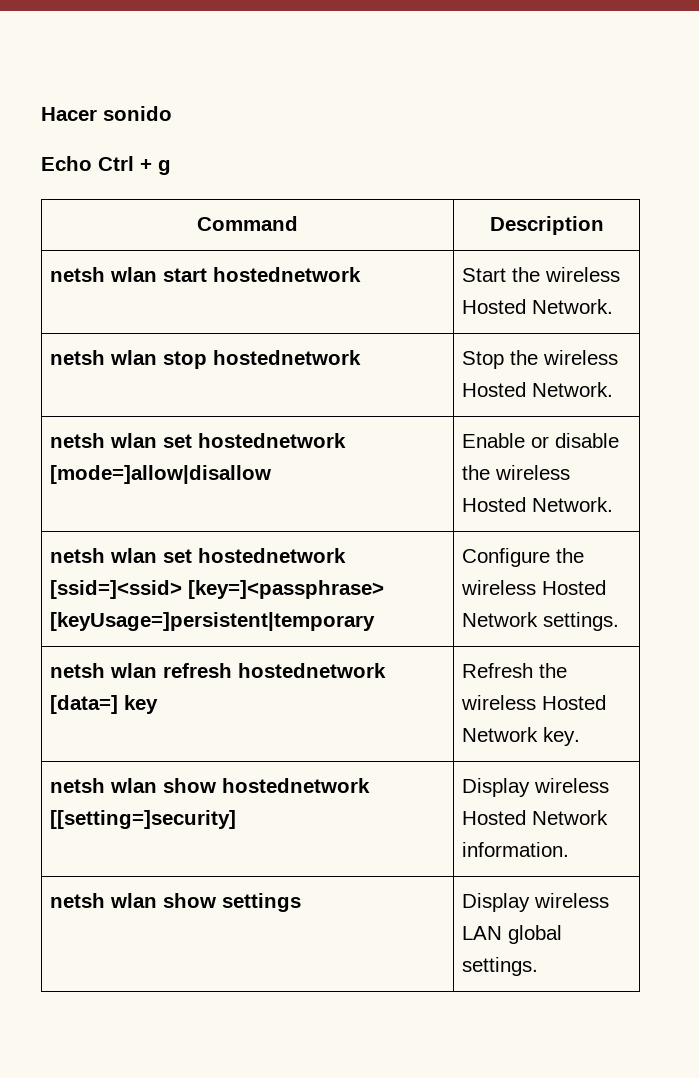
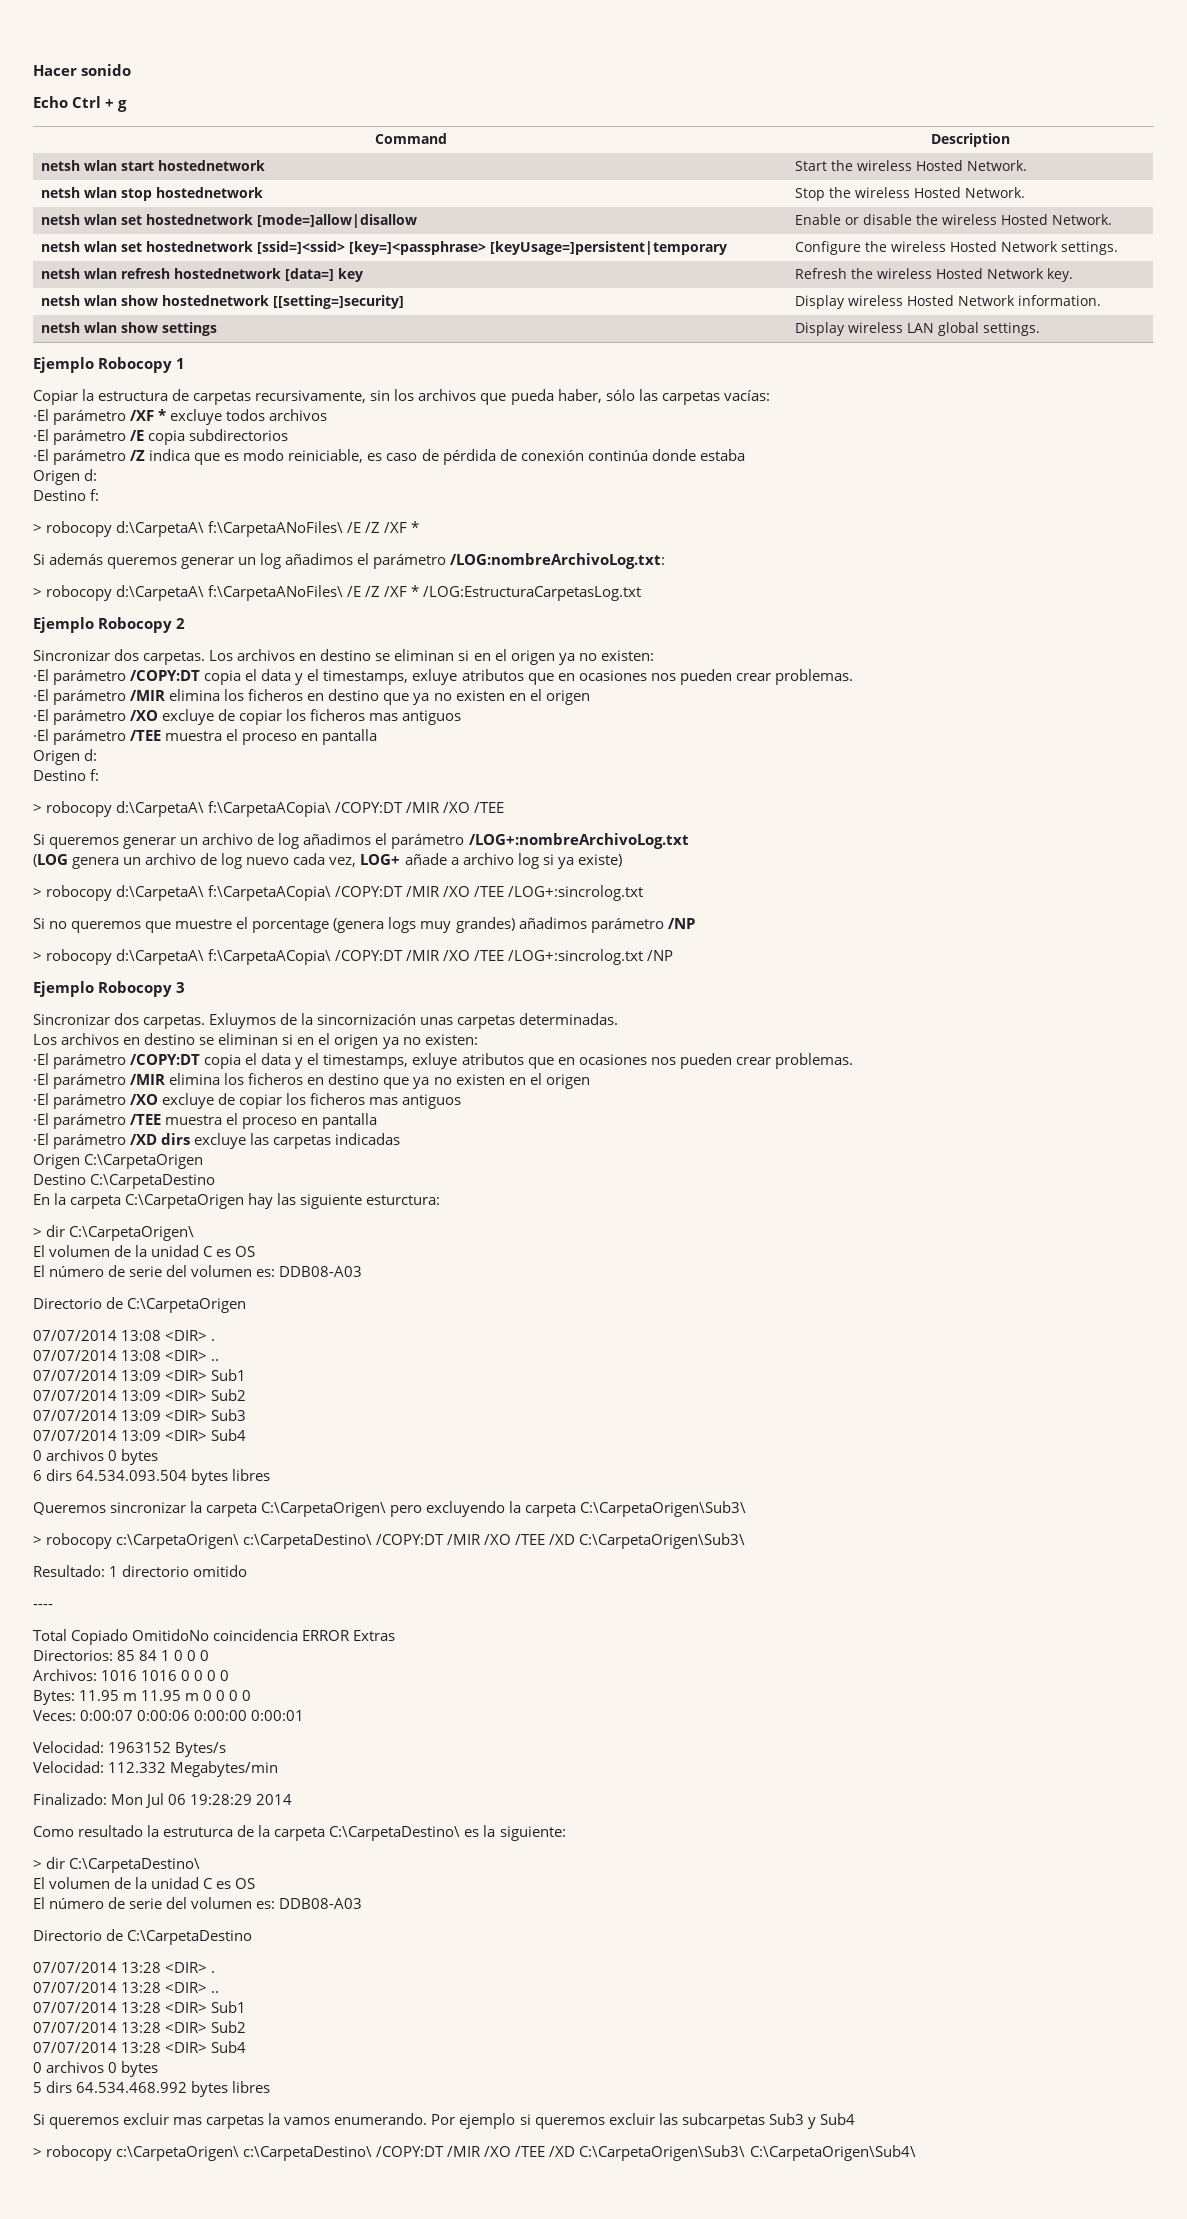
+ Ejemplo Robocopy 1
+ Copiar la estructura de carpetas recursivamente, sin los archivos que pueda haber, sólo las carpetas vacías:
+ ·El parámetro /XF * excluye todos archivos
+ ·El parámetro /E copia subdirectorios
+ ·El parámetro /Z indica que es modo reiniciable, es caso de pérdida de conexión continúa donde estaba
+ Origen d:
+ Destino f:
+ > robocopy d:\CarpetaA\ f:\CarpetaANoFiles\ /E /Z /XF *
+ Si además queremos generar un log añadimos el parámetro /LOG:nombreArchivoLog.txt:
+ > robocopy d:\CarpetaA\ f:\CarpetaANoFiles\ /E /Z /XF * /LOG:EstructuraCarpetasLog.txt
+ Ejemplo Robocopy 2
+ Sincronizar dos carpetas. Los archivos en destino se eliminan si en el origen ya no existen:
+ ·El parámetro /COPY:DT copia el data y el timestamps, exluye atributos que en ocasiones nos pueden crear problemas.
+ ·El parámetro /MIR elimina los ficheros en destino que ya no existen en el origen
+ ·El parámetro /XO excluye de copiar los ficheros mas antiguos
+ ·El parámetro /TEE muestra el proceso en pantalla
+ Origen d:
+ Destino f:
+ > robocopy d:\CarpetaA\ f:\CarpetaACopia\ /COPY:DT /MIR /XO /TEE
+ Si queremos generar un archivo de log añadimos el parámetro /LOG+:nombreArchivoLog.txt
+ (LOG genera un archivo de log nuevo cada vez, LOG+ añade a archivo log si ya existe)
+ > robocopy d:\CarpetaA\ f:\CarpetaACopia\ /COPY:DT /MIR /XO /TEE /LOG+:sincrolog.txt
+ Si no queremos que muestre el porcentage (genera logs muy grandes) añadimos parámetro /NP
+ > robocopy d:\CarpetaA\ f:\CarpetaACopia\ /COPY:DT /MIR /XO /TEE /LOG+:sincrolog.txt /NP
+ Ejemplo Robocopy 3
+ Sincronizar dos carpetas. Exluymos de la sincornización unas carpetas determinadas.
+ Los archivos en destino se eliminan si en el origen ya no existen:
+ ·El parámetro /COPY:DT copia el data y el timestamps, exluye atributos que en ocasiones nos pueden crear problemas.
+ ·El parámetro /MIR elimina los ficheros en destino que ya no existen en el origen
+ ·El parámetro /XO excluye de copiar los ficheros mas antiguos
+ ·El parámetro /TEE muestra el proceso en pantalla
+ ·El parámetro /XD dirs excluye las carpetas indicadas
+ Origen C:\CarpetaOrigen
+ Destino C:\CarpetaDestino
+ En la carpeta C:\CarpetaOrigen hay las siguiente esturctura:
+ > dir C:\CarpetaOrigen\
+ El volumen de la unidad C es OS
+ El número de serie del volumen es: DDB08-A03
+ Directorio de C:\CarpetaOrigen
+ 07/07/2014 13:08 <DIR> .
+ 07/07/2014 13:08 <DIR> ..
+ 07/07/2014 13:09 <DIR> Sub1
+ 07/07/2014 13:09 <DIR> Sub2
+ 07/07/2014 13:09 <DIR> Sub3
+ 07/07/2014 13:09 <DIR> Sub4
+ 0 archivos 0 bytes
+ 6 dirs 64.534.093.504 bytes libres
+ Queremos sincronizar la carpeta C:\CarpetaOrigen\ pero excluyendo la carpeta C:\CarpetaOrigen\Sub3\
+ > robocopy c:\CarpetaOrigen\ c:\CarpetaDestino\ /COPY:DT /MIR /XO /TEE /XD C:\CarpetaOrigen\Sub3\
+ Resultado: 1 directorio omitido
+ ----
+ Total Copiado OmitidoNo coincidencia ERROR Extras
+ Directorios: 85 84 1 0 0 0
+ Archivos: 1016 1016 0 0 0 0
+ Bytes: 11.95 m 11.95 m 0 0 0 0
+ Veces: 0:00:07 0:00:06 0:00:00 0:00:01
+ Velocidad: 1963152 Bytes/s
+ Velocidad: 112.332 Megabytes/min
+ Finalizado: Mon Jul 06 19:28:29 2014
+ Como resultado la estruturca de la carpeta C:\CarpetaDestino\ es la siguiente:
+ > dir C:\CarpetaDestino\
+ El volumen de la unidad C es OS
+ El número de serie del volumen es: DDB08-A03
+ Directorio de C:\CarpetaDestino
+ 07/07/2014 13:28 <DIR> .
+ 07/07/2014 13:28 <DIR> ..
+ 07/07/2014 13:28 <DIR> Sub1
+ 07/07/2014 13:28 <DIR> Sub2
+ 07/07/2014 13:28 <DIR> Sub4
+ 0 archivos 0 bytes
+ 5 dirs 64.534.468.992 bytes libres
+ Si queremos excluir mas carpetas la vamos enumerando. Por ejemplo si queremos excluir las subcarpetas Sub3 y Sub4
+ > robocopy c:\CarpetaOrigen\ c:\CarpetaDestino\ /COPY:DT /MIR /XO /TEE /XD C:\CarpetaOrigen\Sub3\ C:\CarpetaOrigen\Sub4\

